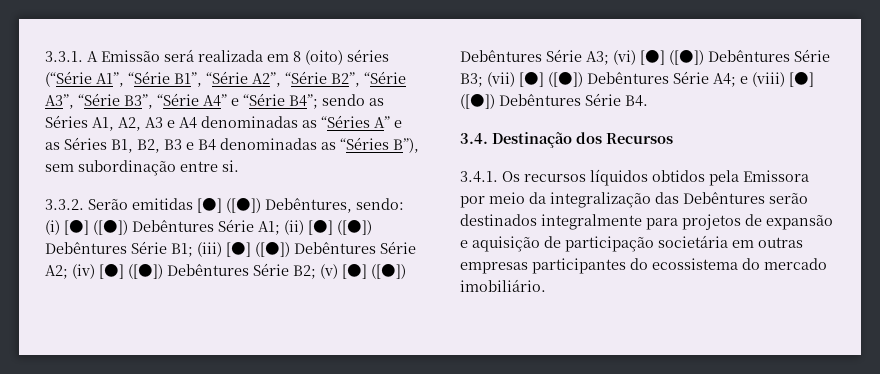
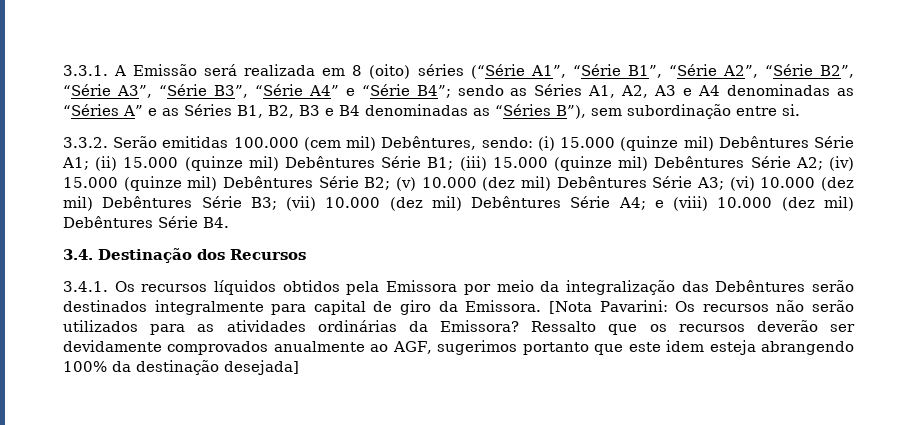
- 3.3.2. Serão emitidas [●] ([●]) Debêntures, sendo: (i) [●] ([●]) Debêntures Série A1; (ii) [●] ([●]) Debêntures Série B1; (iii) [●] ([●]) Debêntures Série A2; (iv) [●] ([●]) Debêntures Série B2; (v) [●] ([●]) Debêntures Série A3; (vi) [●] ([●]) Debêntures Série B3; (vii) [●] ([●]) Debêntures Série A4; e (viii) [●] ([●]) Debêntures Série B4.
+ 3.3.2. Serão emitidas 100.000 (cem mil) Debêntures, sendo: (i) 15.000 (quinze mil) Debêntures Série A1; (ii) 15.000 (quinze mil) Debêntures Série B1; (iii) 15.000 (quinze mil) Debêntures Série A2; (iv) 15.000 (quinze mil) Debêntures Série B2; (v) 10.000 (dez mil) Debêntures Série A3; (vi) 10.000 (dez mil) Debêntures Série B3; (vii) 10.000 (dez mil) Debêntures Série A4; e (viii) 10.000 (dez mil) Debêntures Série B4.
- 3.4.1. Os recursos líquidos obtidos pela Emissora por meio da integralização das Debêntures serão destinados integralmente para projetos de expansão e aquisição de participação societária em outras empresas participantes do ecossistema do mercado imobiliário.
+ 3.4.1. Os recursos líquidos obtidos pela Emissora por meio da integralização das Debêntures serão destinados integralmente para capital de giro da Emissora. [Nota Pavarini: Os recursos não serão utilizados para as atividades ordinárias da Emissora? Ressalto que os recursos deverão ser devidamente comprovados anualmente ao AGF, sugerimos portanto que este idem esteja abrangendo 100% da destinação desejada]

